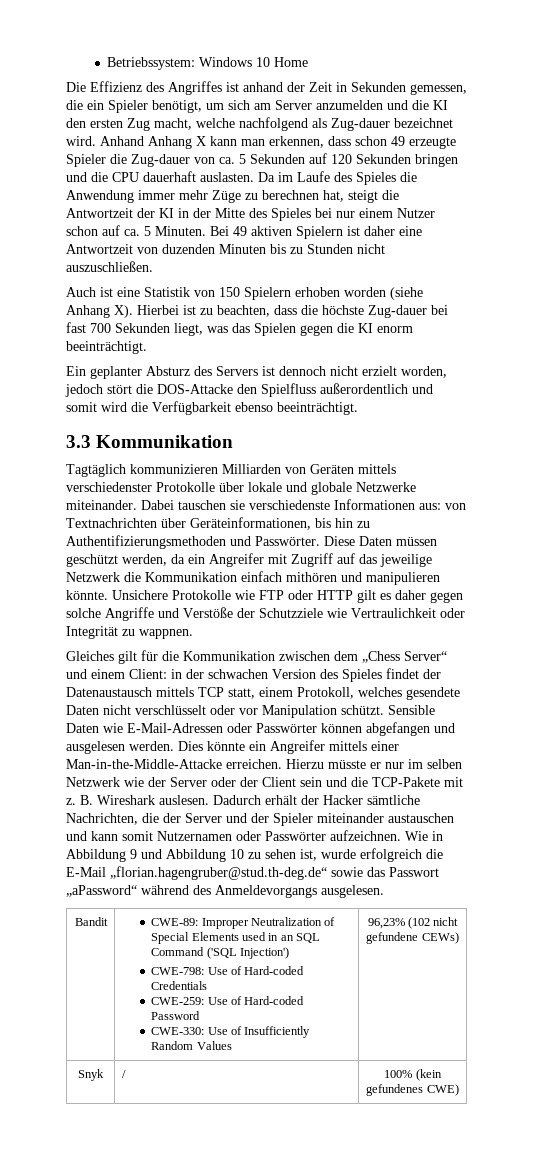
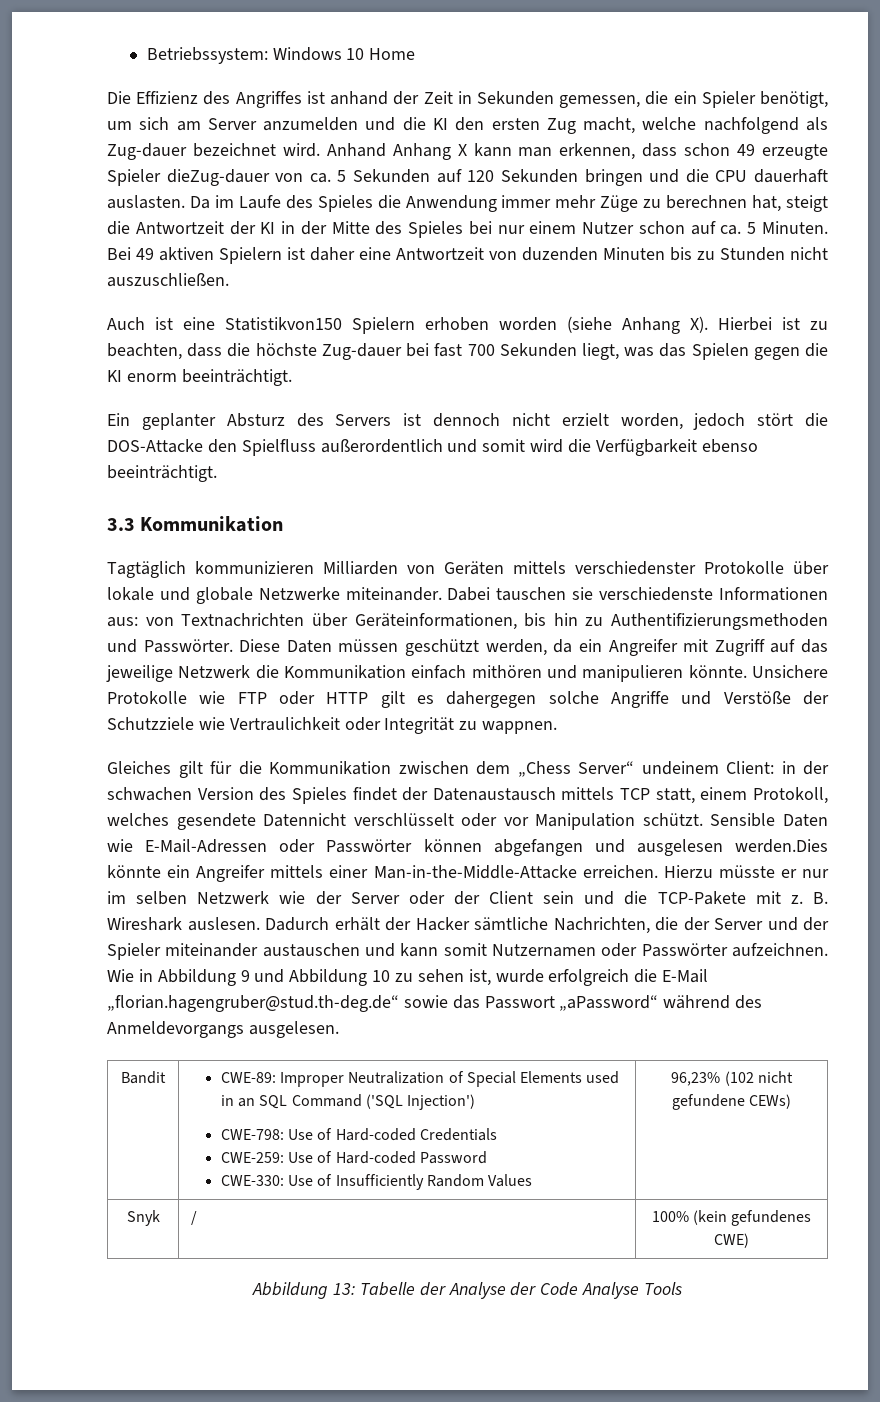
- Anhand Anhang X kann man erkennen, dass schon 49 erzeugte Spieler die Zug-dauer von ca. 5 Sekunden auf 120 Sekunden bringen und die CPU dauerhaft auslasten.
+ Anhand Anhang X kann man erkennen, dass schon 49 erzeugte Spieler dieZug-dauer von ca. 5 Sekunden auf 120 Sekunden bringen und die CPU dauerhaft auslasten.
- Auch ist eine Statistik von 150 Spielern erhoben worden (siehe Anhang X). Hierbei ist zu beachten, dass die höchste Zug-dauer bei fast 700 Sekunden liegt, was das Spielen gegen die KI enorm beeinträchtigt.
+ Auch ist eine Statistikvon150 Spielern erhoben worden (siehe Anhang X). Hierbei ist zu beachten, dass die höchste Zug-dauer bei fast 700 Sekunden liegt, was das Spielen gegen die KI enorm beeinträchtigt.
- Unsichere Protokolle wie FTP oder HTTP gilt es daher gegen solche Angriffe und Verstöße der Schutzziele wie Vertraulichkeit oder Integrität zu wappnen.
+ Unsichere Protokolle wie FTP oder HTTP gilt es dahergegen solche Angriffe und Verstöße der Schutzziele wie Vertraulichkeit oder Integrität zu wappnen.
- Gleiches gilt für die Kommunikation zwischen dem „Chess Server“ und einem Client: in der schwachen Version des Spieles findet der Datenaustausch mittels TCP statt, einem Protokoll, welches gesendete Daten nicht verschlüsselt oder vor Manipulation schützt.
+ Gleiches gilt für die Kommunikation zwischen dem „Chess Server“ undeinem Client: in der schwachen Version des Spieles findet der Datenaustausch mittels TCP statt, einem Protokoll, welches gesendete Datennicht verschlüsselt oder vor Manipulation schützt.
- Sensible Daten wie E-Mail-Adressen oder Passwörter können abgefangen und ausgelesen werden. Dies könnte ein Angreifer mittels einer Man-in-the-Middle-Attacke erreichen.
+ Sensible Daten wie E-Mail-Adressen oder Passwörter können abgefangen und ausgelesen werden.Dies könnte ein Angreifer mittels einer Man-in-the-Middle-Attacke erreichen.
+ Abbildung 13: Tabelle der Analyse der Code Analyse Tools

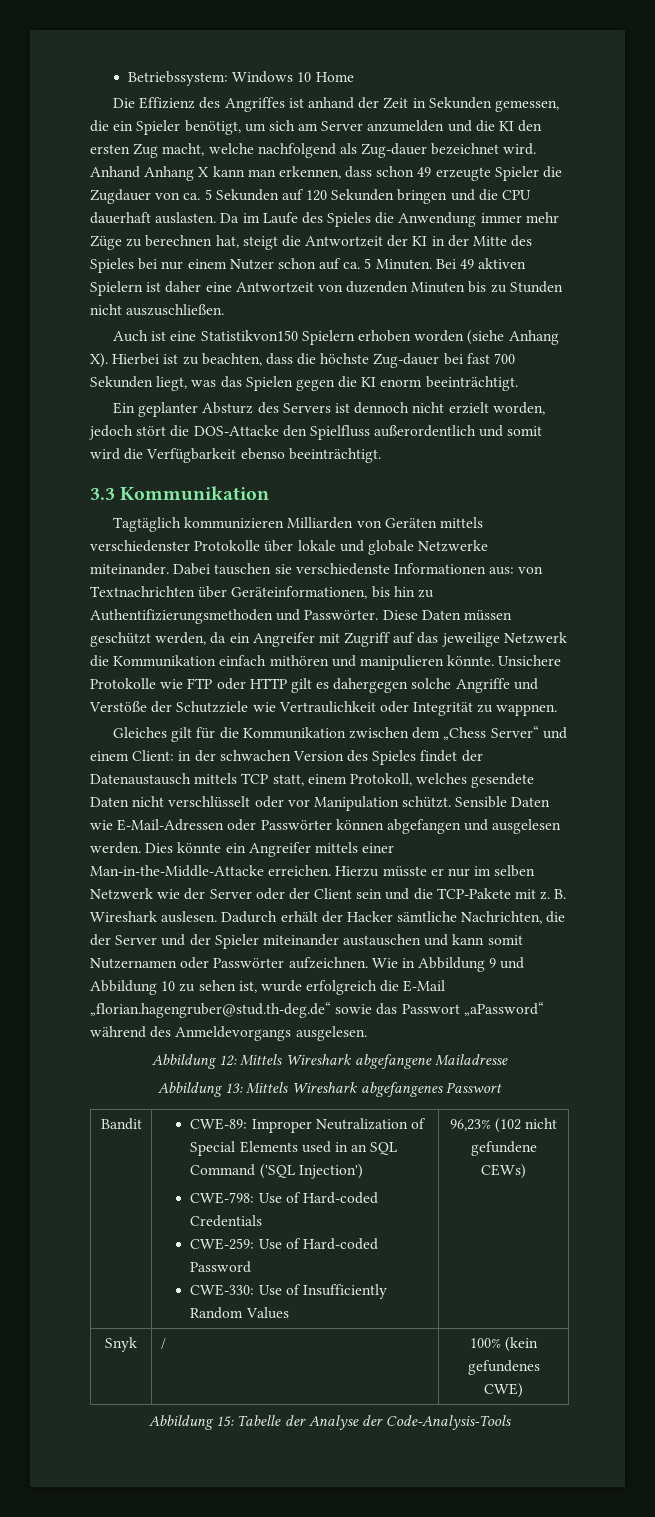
- Anhand Anhang X kann man erkennen, dass schon 49 erzeugte Spieler dieZug-dauer von ca. 5 Sekunden auf 120 Sekunden bringen und die CPU dauerhaft auslasten.
+ Anhand Anhang X kann man erkennen, dass schon 49 erzeugte Spieler die Zugdauer von ca. 5 Sekunden auf 120 Sekunden bringen und die CPU dauerhaft auslasten.
- Gleiches gilt für die Kommunikation zwischen dem „Chess Server“ undeinem Client: in der schwachen Version des Spieles findet der Datenaustausch mittels TCP statt, einem Protokoll, welches gesendete Datennicht verschlüsselt oder vor Manipulation schützt.
+ Gleiches gilt für die Kommunikation zwischen dem „Chess Server“ und einem Client: in der schwachen Version des Spieles findet der Datenaustausch mittels TCP statt, einem Protokoll, welches gesendete Daten nicht verschlüsselt oder vor Manipulation schützt.
- Sensible Daten wie E-Mail-Adressen oder Passwörter können abgefangen und ausgelesen werden.Dies könnte ein Angreifer mittels einer Man-in-the-Middle-Attacke erreichen.
+ Sensible Daten wie E-Mail-Adressen oder Passwörter können abgefangen und ausgelesen werden. Dies könnte ein Angreifer mittels einer Man-in-the-Middle-Attacke erreichen.
+ Abbildung 12: Mittels Wireshark abgefangene Mailadresse
+ Abbildung 13: Mittels Wireshark abgefangenes Passwort
- Abbildung 13: Tabelle der Analyse der Code Analyse Tools
+ Abbildung 15: Tabelle der Analyse der Code-Analysis-Tools

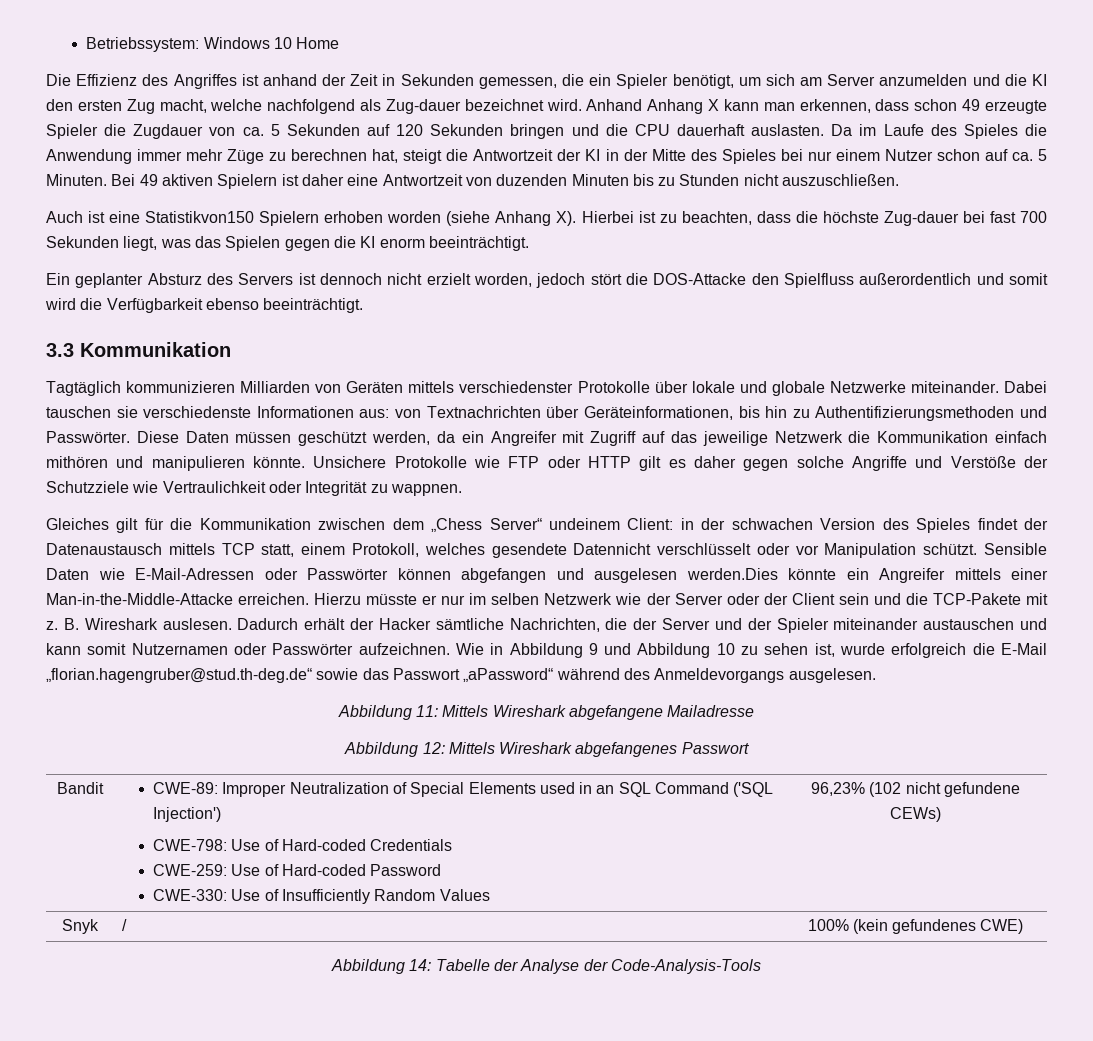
- Unsichere Protokolle wie FTP oder HTTP gilt es dahergegen solche Angriffe und Verstöße der Schutzziele wie Vertraulichkeit oder Integrität zu wappnen.
+ Unsichere Protokolle wie FTP oder HTTP gilt es daher gegen solche Angriffe und Verstöße der Schutzziele wie Vertraulichkeit oder Integrität zu wappnen.
- Gleiches gilt für die Kommunikation zwischen dem „Chess Server“ und einem Client: in der schwachen Version des Spieles findet der Datenaustausch mittels TCP statt, einem Protokoll, welches gesendete Daten nicht verschlüsselt oder vor Manipulation schützt.
+ Gleiches gilt für die Kommunikation zwischen dem „Chess Server“ undeinem Client: in der schwachen Version des Spieles findet der Datenaustausch mittels TCP statt, einem Protokoll, welches gesendete Datennicht verschlüsselt oder vor Manipulation schützt.
- Sensible Daten wie E-Mail-Adressen oder Passwörter können abgefangen und ausgelesen werden. Dies könnte ein Angreifer mittels einer Man-in-the-Middle-Attacke erreichen.
+ Sensible Daten wie E-Mail-Adressen oder Passwörter können abgefangen und ausgelesen werden.Dies könnte ein Angreifer mittels einer Man-in-the-Middle-Attacke erreichen.
- Abbildung 12: Mittels Wireshark abgefangene Mailadresse
+ Abbildung 11: Mittels Wireshark abgefangene Mailadresse
- Abbildung 13: Mittels Wireshark abgefangenes Passwort
+ Abbildung 12: Mittels Wireshark abgefangenes Passwort
- Abbildung 15: Tabelle der Analyse der Code-Analysis-Tools
+ Abbildung 14: Tabelle der Analyse der Code-Analysis-Tools

